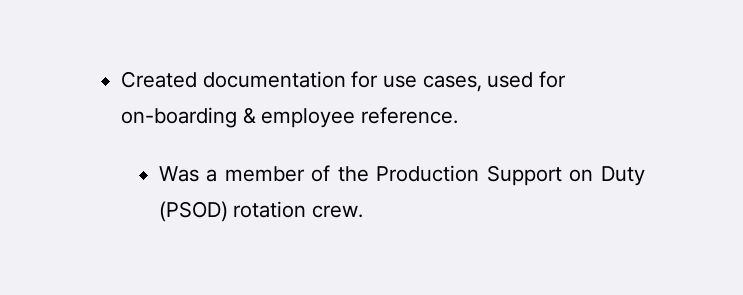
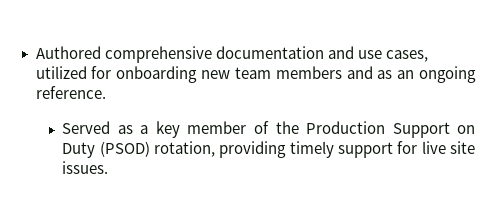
- Created documentation for use cases, used for on-boarding & employee reference.
- Was a member of the Production Support on Duty (PSOD) rotation crew.
+ Authored comprehensive documentation and use cases, utilized for onboarding new team members and as an ongoing reference.
+ Served as a key member of the Production Support on Duty (PSOD) rotation, providing timely support for live site issues.

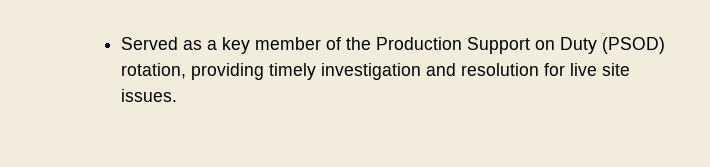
- Authored comprehensive documentation and use cases, utilized for onboarding new team members and as an ongoing reference.
- Served as a key member of the Production Support on Duty (PSOD) rotation, providing timely support for live site issues.
+ Served as a key member of the Production Support on Duty (PSOD) rotation, providing timely investigation and resolution for live site issues.

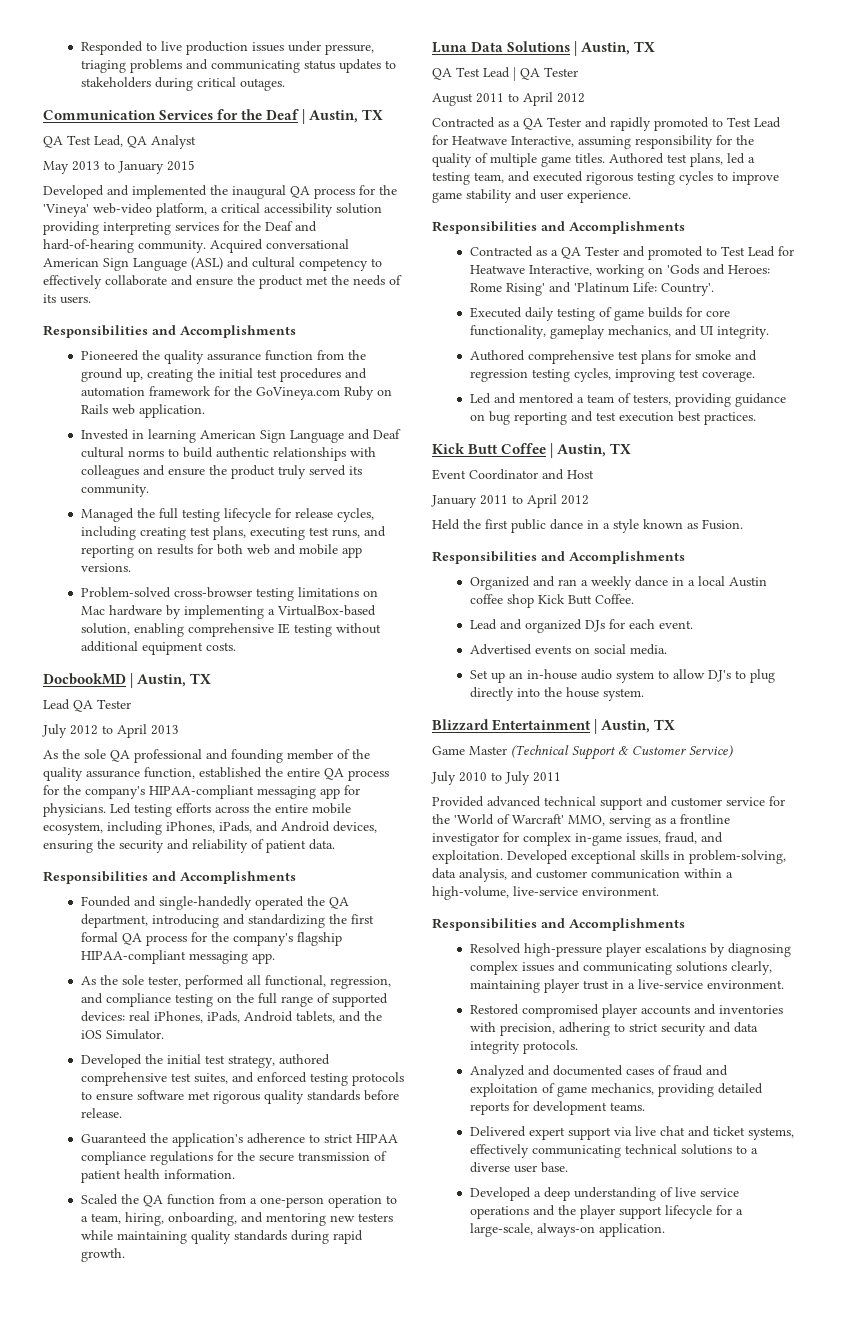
- Served as a key member of the Production Support on Duty (PSOD) rotation, providing timely investigation and resolution for live site issues.
+ Responded to live production issues under pressure, triaging problems and communicating status updates to stakeholders during critical outages.
+ Communication Services for the Deaf | Austin, TX
+ QA Test Lead, QA Analyst
+ May 2013 to January 2015
+ Developed and implemented the inaugural QA process for the 'Vineya' web-video platform, a critical accessibility solution providing interpreting services for the Deaf and hard-of-hearing community. Acquired conversational American Sign Language (ASL) and cultural competency to effectively collaborate and ensure the product met the needs of its users.
+ Responsibilities and Accomplishments
+ Pioneered the quality assurance function from the ground up, creating the initial test procedures and automation framework for the GoVineya.com Ruby on Rails web application.
+ Invested in learning American Sign Language and Deaf cultural norms to build authentic relationships with colleagues and ensure the product truly served its community.
+ Managed the full testing lifecycle for release cycles, including creating test plans, executing test runs, and reporting on results for both web and mobile app versions.
+ Problem-solved cross-browser testing limitations on Mac hardware by implementing a VirtualBox-based solution, enabling comprehensive IE testing without additional equipment costs.
+ DocbookMD | Austin, TX
+ Lead QA Tester
+ July 2012 to April 2013
+ As the sole QA professional and founding member of the quality assurance function, established the entire QA process for the company's HIPAA-compliant messaging app for physicians. Led testing efforts across the entire mobile ecosystem, including iPhones, iPads, and Android devices, ensuring the security and reliability of patient data.
+ Responsibilities and Accomplishments
+ Founded and single-handedly operated the QA department, introducing and standardizing the first formal QA process for the company's flagship HIPAA-compliant messaging app.
+ As the sole tester, performed all functional, regression, and compliance testing on the full range of supported devices: real iPhones, iPads, Android tablets, and the iOS Simulator.
+ Developed the initial test strategy, authored comprehensive test suites, and enforced testing protocols to ensure software met rigorous quality standards before release.
+ Guaranteed the application's adherence to strict HIPAA compliance regulations for the secure transmission of patient health information.
+ Scaled the QA function from a one-person operation to a team, hiring, onboarding, and mentoring new testers while maintaining quality standards during rapid growth.
+ Luna Data Solutions | Austin, TX
+ QA Test Lead | QA Tester
+ August 2011 to April 2012
+ Contracted as a QA Tester and rapidly promoted to Test Lead for Heatwave Interactive, assuming responsibility for the quality of multiple game titles. Authored test plans, led a testing team, and executed rigorous testing cycles to improve game stability and user experience.
+ Responsibilities and Accomplishments
+ Contracted as a QA Tester and promoted to Test Lead for Heatwave Interactive, working on 'Gods and Heroes: Rome Rising' and 'Platinum Life: Country'.
+ Executed daily testing of game builds for core functionality, gameplay mechanics, and UI integrity.
+ Authored comprehensive test plans for smoke and regression testing cycles, improving test coverage.
+ Led and mentored a team of testers, providing guidance on bug reporting and test execution best practices.
+ Kick Butt Coffee | Austin, TX
+ Event Coordinator and Host
+ January 2011 to April 2012
+ Held the first public dance in a style known as Fusion.
+ Responsibilities and Accomplishments
+ Organized and ran a weekly dance in a local Austin coffee shop Kick Butt Coffee.
+ Lead and organized DJs for each event.
+ Advertised events on social media.
+ Set up an in-house audio system to allow DJ's to plug directly into the house system.
+ Blizzard Entertainment | Austin, TX
+ Game Master (Technical Support & Customer Service)
+ July 2010 to July 2011
+ Provided advanced technical support and customer service for the 'World of Warcraft' MMO, serving as a frontline investigator for complex in-game issues, fraud, and exploitation. Developed exceptional skills in problem-solving, data analysis, and customer communication within a high-volume, live-service environment.
+ Responsibilities and Accomplishments
+ Resolved high-pressure player escalations by diagnosing complex issues and communicating solutions clearly, maintaining player trust in a live-service environment.
+ Restored compromised player accounts and inventories with precision, adhering to strict security and data integrity protocols.
+ Analyzed and documented cases of fraud and exploitation of game mechanics, providing detailed reports for development teams.
+ Delivered expert support via live chat and ticket systems, effectively communicating technical solutions to a diverse user base.
+ Developed a deep understanding of live service operations and the player support lifecycle for a large-scale, always-on application.

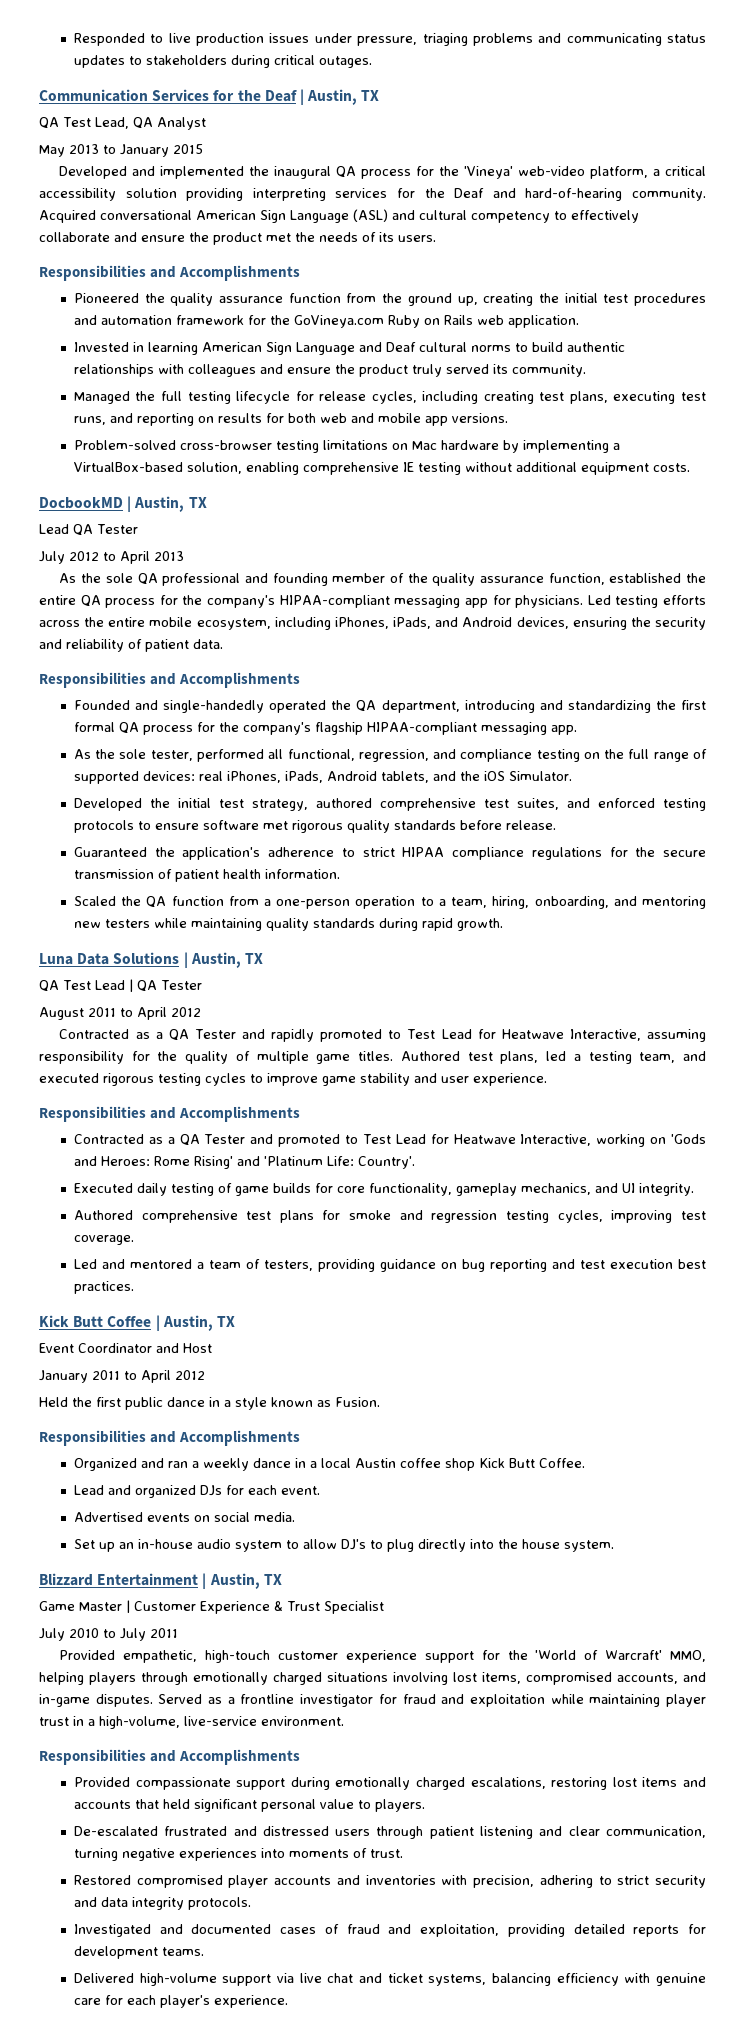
- Game Master (Technical Support & Customer Service)
+ Game Master | Customer Experience & Trust Specialist
- Provided advanced technical support and customer service for the 'World of Warcraft' MMO, serving as a frontline investigator for complex in-game issues, fraud, and exploitation. Developed exceptional skills in problem-solving, data analysis, and customer communication within a high-volume, live-service environment.
+ Provided empathetic, high-touch customer experience support for the 'World of Warcraft' MMO, helping players through emotionally charged situations involving lost items, compromised accounts, and in-game disputes. Served as a frontline investigator for fraud and exploitation while maintaining player trust in a high-volume, live-service environment.
- Resolved high-pressure player escalations by diagnosing complex issues and communicating solutions clearly, maintaining player trust in a live-service environment.
+ Provided compassionate support during emotionally charged escalations, restoring lost items and accounts that held significant personal value to players.
+ De-escalated frustrated and distressed users through patient listening and clear communication, turning negative experiences into moments of trust.
- Analyzed and documented cases of fraud and exploitation of game mechanics, providing detailed reports for development teams.
+ Investigated and documented cases of fraud and exploitation, providing detailed reports for development teams.
- Delivered expert support via live chat and ticket systems, effectively communicating technical solutions to a diverse user base.
- Developed a deep understanding of live service operations and the player support lifecycle for a large-scale, always-on application.
+ Delivered high-volume support via live chat and ticket systems, balancing efficiency with genuine care for each player's experience.

